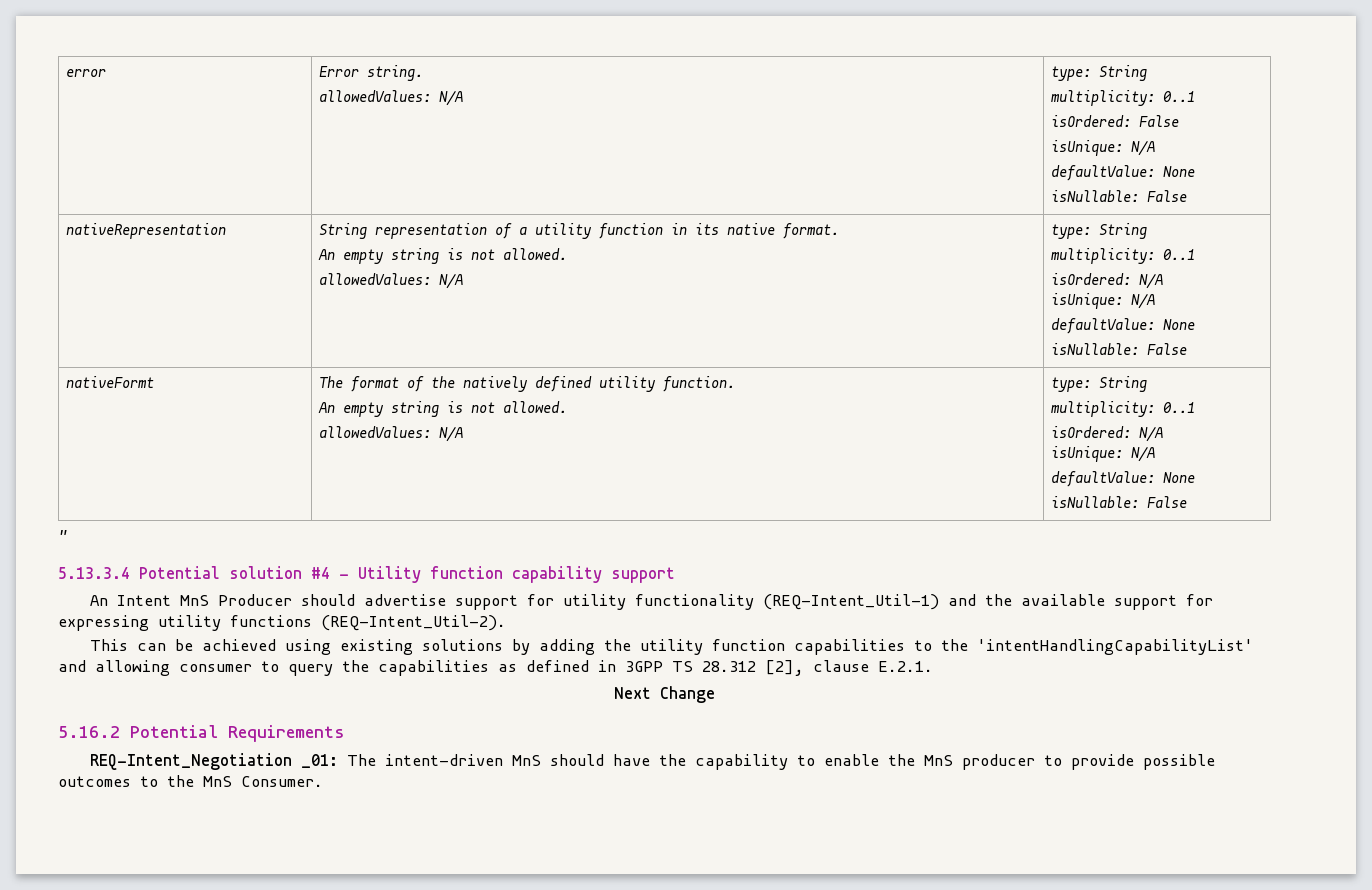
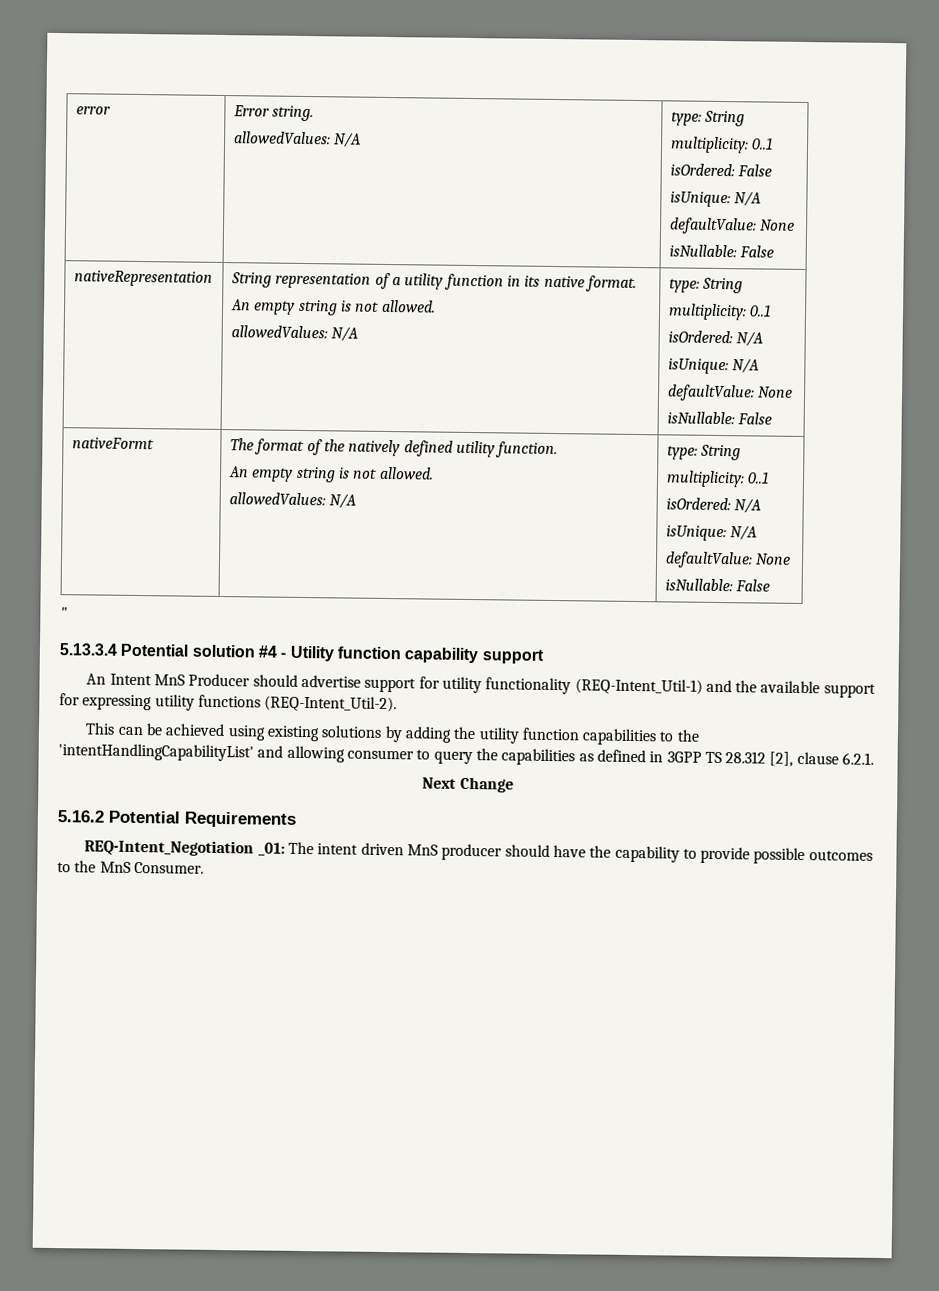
- This can be achieved using existing solutions by adding the utility function capabilities to the 'intentHandlingCapabilityList' and allowing consumer to query the capabilities as defined in 3GPP TS 28.312 [2], clause E.2.1.
+ This can be achieved using existing solutions by adding the utility function capabilities to the 'intentHandlingCapabilityList' and allowing consumer to query the capabilities as defined in 3GPP TS 28.312 [2], clause 6.2.1.
- REQ-Intent_Negotiation _01: The intent-driven MnS should have the capability to enable the MnS producer to provide possible outcomes to the MnS Consumer.
+ REQ-Intent_Negotiation _01: The intent driven MnS producer should have the capability to provide possible outcomes to the MnS Consumer.

